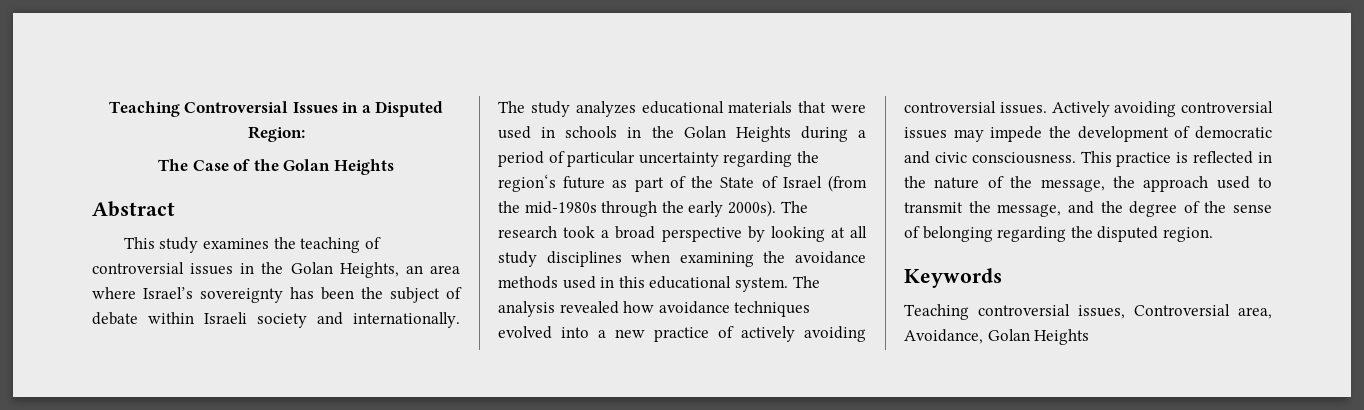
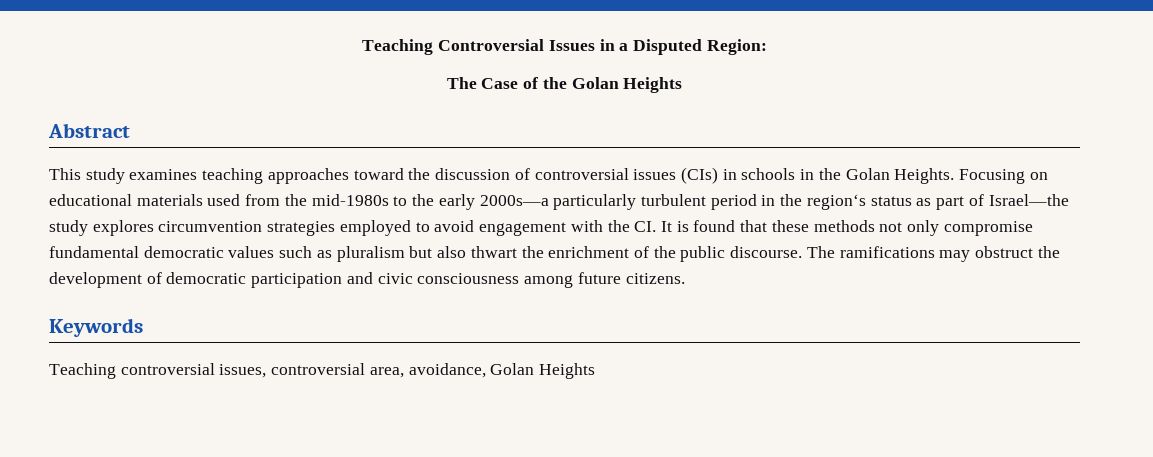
- This study examines the teaching of controversial issues in the Golan Heights, an area where Israel’s sovereignty has been the subject of debate within Israeli society and internationally. The study analyzes educational materials that were used in schools in the Golan Heights during a period of particular uncertainty regarding the region‘s future as part of the State of Israel (from the mid-1980s through the early 2000s). The research took a broad perspective by looking at all study disciplines when examining the avoidance methods used in this educational system. The analysis revealed how avoidance techniques evolved into a new practice of actively avoiding controversial issues. Actively avoiding controversial issues may impede the development of democratic and civic consciousness. This practice is reflected in the nature of the message, the approach used to transmit the message, and the degree of the sense of belonging regarding the disputed region.
+ This study examines teaching approaches toward the discussion of controversial issues (CIs) in schools in the Golan Heights. Focusing on educational materials used from the mid-1980s to the early 2000s—a particularly turbulent period in the region‘s status as part of Israel—the study explores circumvention strategies employed to avoid engagement with the CI. It is found that these methods not only compromise fundamental democratic values such as pluralism but also thwart the enrichment of the public discourse. The ramifications may obstruct the development of democratic participation and civic consciousness among future citizens.
- Teaching controversial issues, Controversial area, Avoidance, Golan Heights
+ Teaching controversial issues, controversial area, avoidance, Golan Heights

